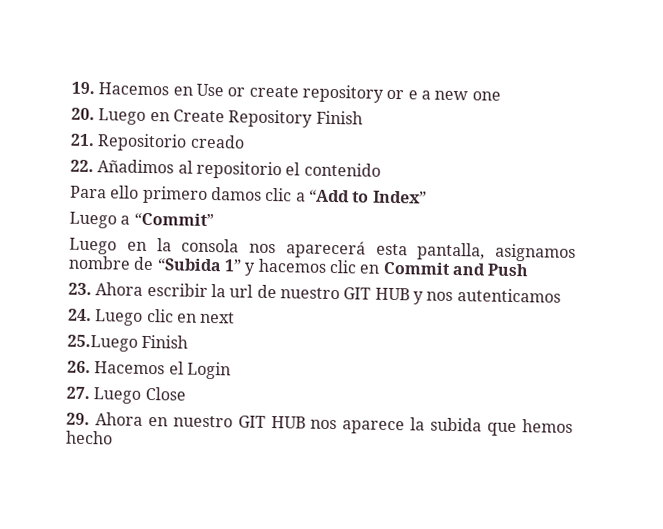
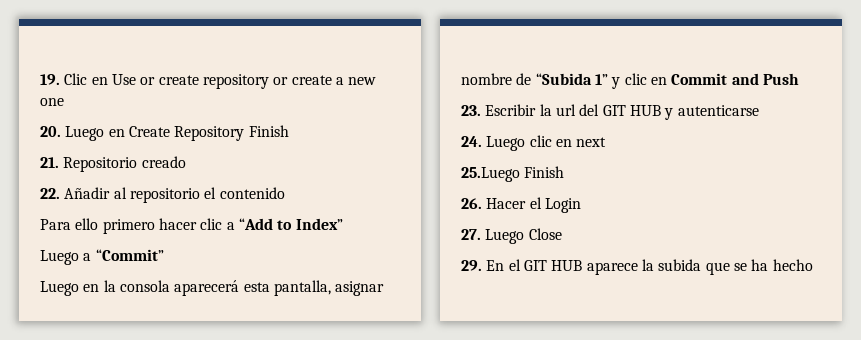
- 19. Hacemos en Use or create repository or e a new one
+ 19. Clic en Use or create repository or create a new one
- 22. Añadimos al repositorio el contenido
+ 22. Añadir al repositorio el contenido
- Para ello primero damos clic a “Add to Index”
+ Para ello primero hacer clic a “Add to Index”
- Luego en la consola nos aparecerá esta pantalla, asignamos nombre de “Subida 1” y hacemos clic en Commit and Push
+ Luego en la consola aparecerá esta pantalla, asignar nombre de “Subida 1” y clic en Commit and Push
- 23. Ahora escribir la url de nuestro GIT HUB y nos autenticamos
+ 23. Escribir la url del GIT HUB y autenticarse
- 26. Hacemos el Login
+ 26. Hacer el Login
- 29. Ahora en nuestro GIT HUB nos aparece la subida que hemos hecho
+ 29. En el GIT HUB aparece la subida que se ha hecho

